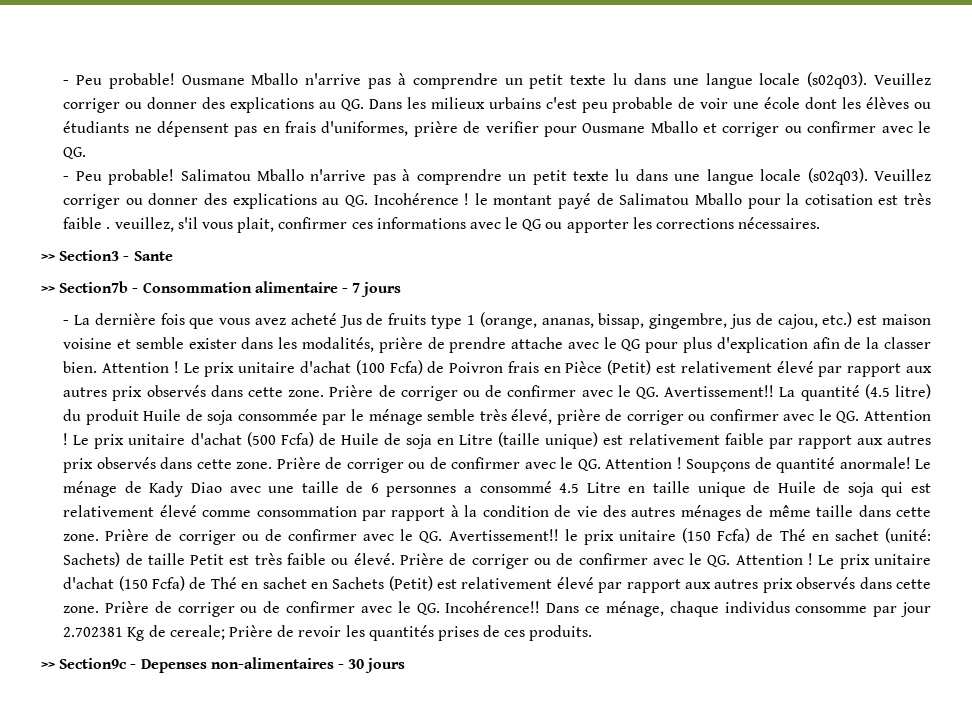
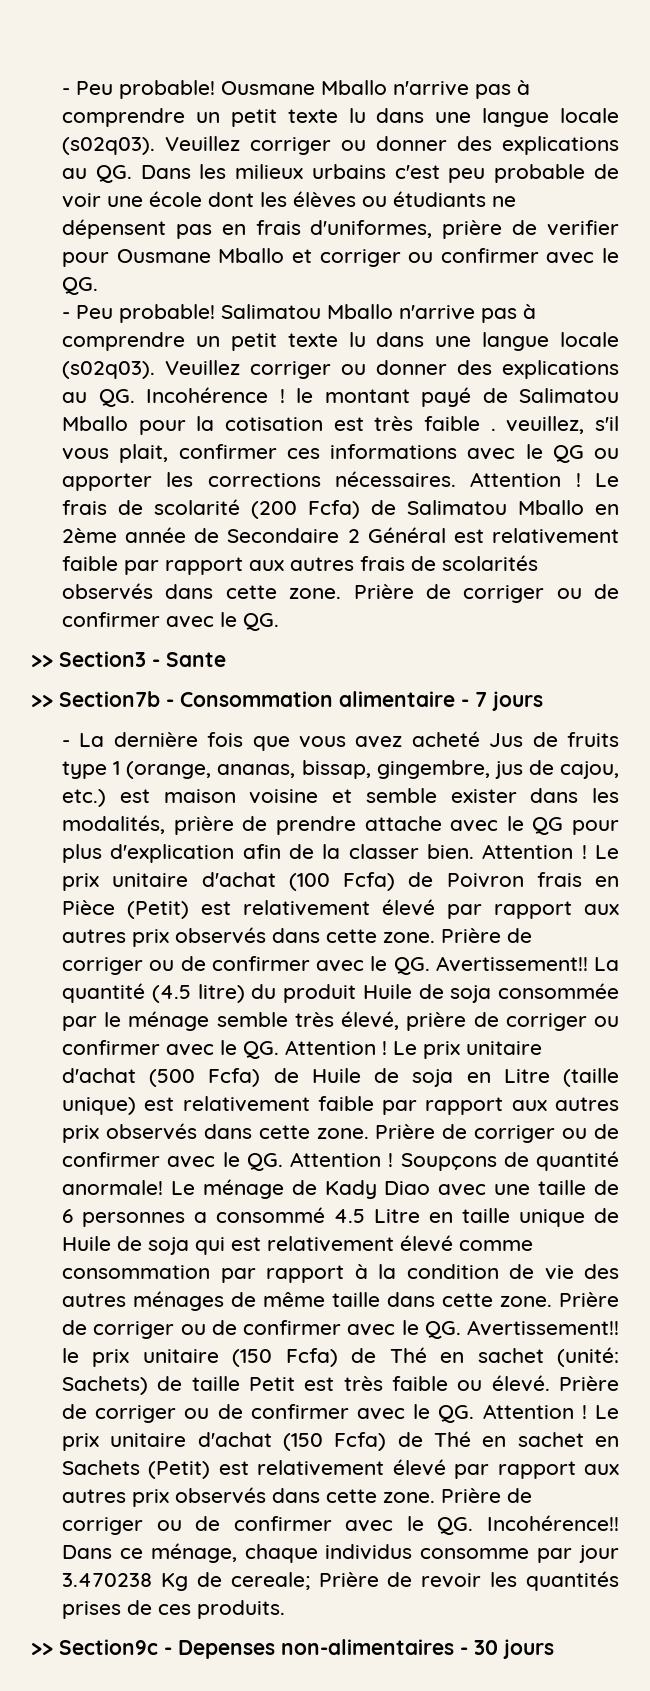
+ Attention ! Le frais de scolarité (200 Fcfa) de Salimatou Mballo en 2ème année de Secondaire 2 Général est relativement faible par rapport aux autres frais de scolarités observés dans cette zone. Prière de corriger ou de confirmer avec le QG.
- Dans ce ménage, chaque individus consomme par jour 2.702381 Kg de cereale; Prière de revoir les quantités prises de ces produits.
+ Dans ce ménage, chaque individus consomme par jour 3.470238 Kg de cereale; Prière de revoir les quantités prises de ces produits.

